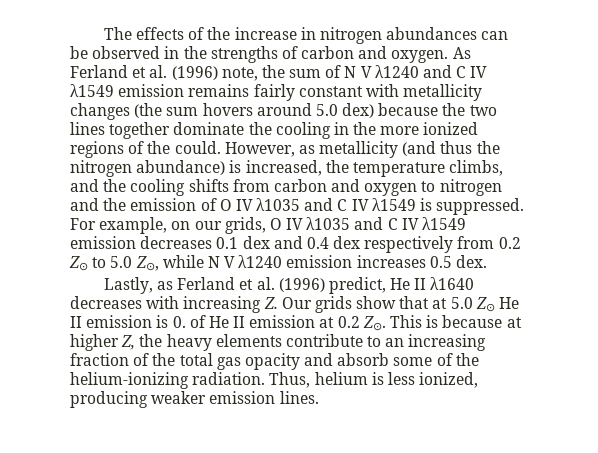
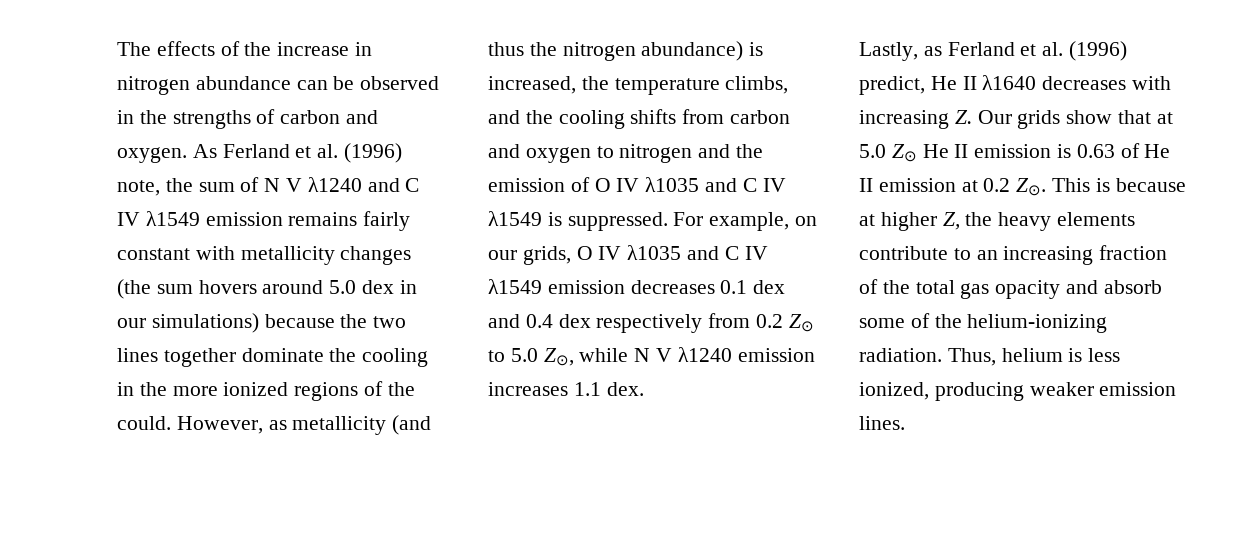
- The effects of the increase in nitrogen abundances can be observed in the strengths of carbon and oxygen.
+ The effects of the increase in nitrogen abundance can be observed in the strengths of carbon and oxygen.
- As Ferland et al. (1996) note, the sum of N V λ1240 and C IV λ1549 emission remains fairly constant with metallicity changes (the sum hovers around 5.0 dex) because the two lines together dominate the cooling in the more ionized regions of the could.
+ As Ferland et al. (1996) note, the sum of N V λ1240 and C IV λ1549 emission remains fairly constant with metallicity changes (the sum hovers around 5.0 dex in our simulations) because the two lines together dominate the cooling in the more ionized regions of the could.
- For example, on our grids, O IV λ1035 and C IV λ1549 emission decreases 0.1 dex and 0.4 dex respectively from 0.2 Z⊙ to 5.0 Z⊙, while N V λ1240 emission increases 0.5 dex.
+ For example, on our grids, O IV λ1035 and C IV λ1549 emission decreases 0.1 dex and 0.4 dex respectively from 0.2 Z⊙ to 5.0 Z⊙, while N V λ1240 emission increases 1.1 dex.
- Lastly, as Ferland et al. (1996) predict, He II λ1640 decreases with increasing Z. Our grids show that at 5.0 Z⊙ He II emission is 0. of He II emission at 0.2 Z⊙. This is because at higher Z, the heavy elements contribute to an increasing fraction of the total gas opacity and absorb some of the helium-ionizing radiation.
+ Lastly, as Ferland et al. (1996) predict, He II λ1640 decreases with increasing Z. Our grids show that at 5.0 Z⊙ He II emission is 0.63 of He II emission at 0.2 Z⊙. This is because at higher Z, the heavy elements contribute to an increasing fraction of the total gas opacity and absorb some of the helium-ionizing radiation.

